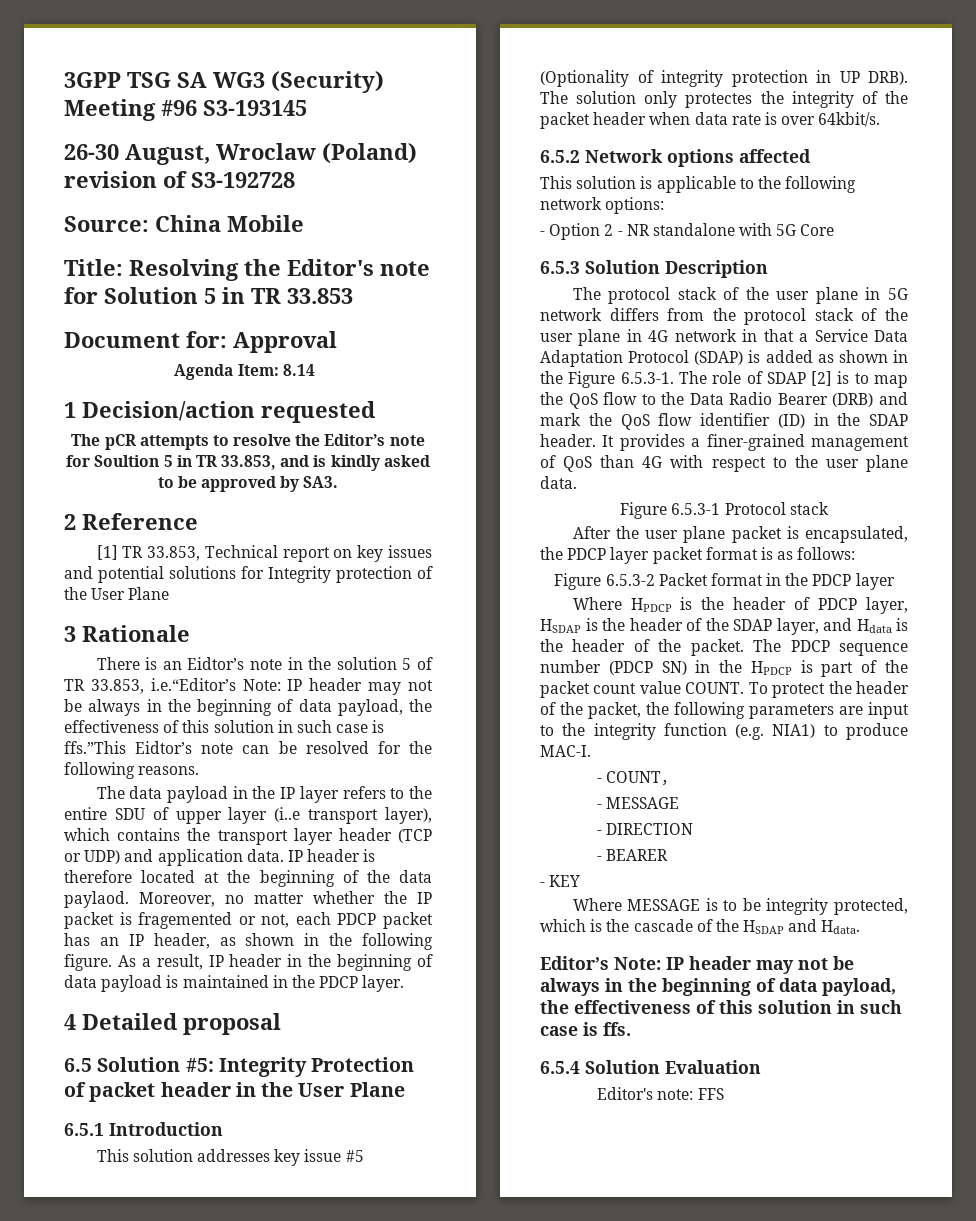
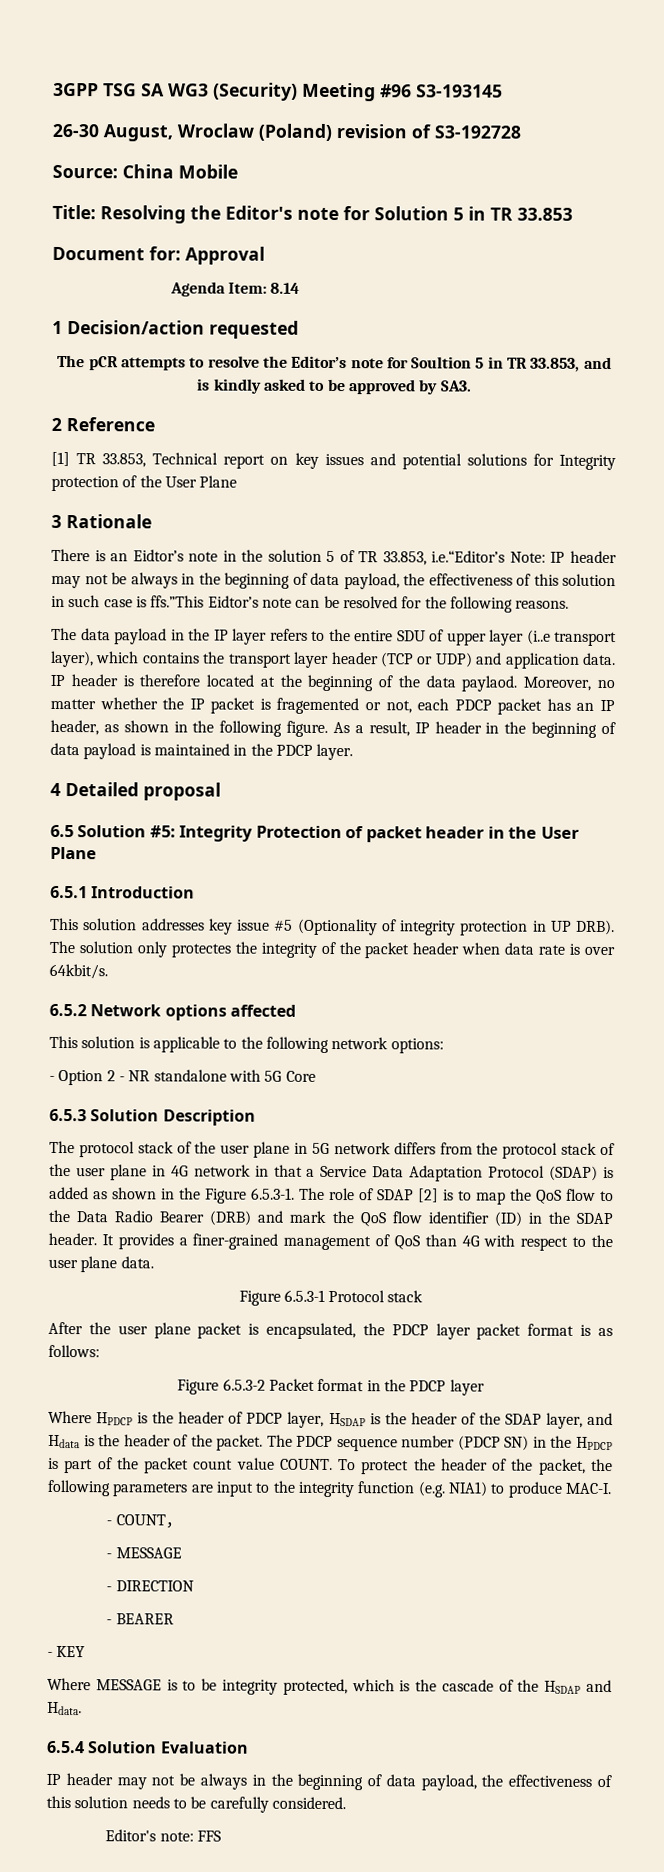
- Editor’s Note: IP header may not be always in the beginning of data payload, the effectiveness of this solution in such case is ffs.
  6.5.4 Solution Evaluation
+ IP header may not be always in the beginning of data payload, the effectiveness of this solution needs to be carefully considered.

